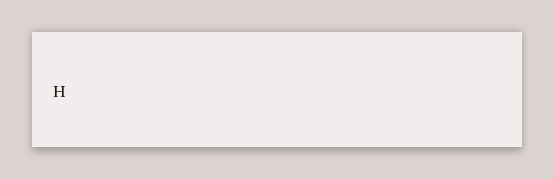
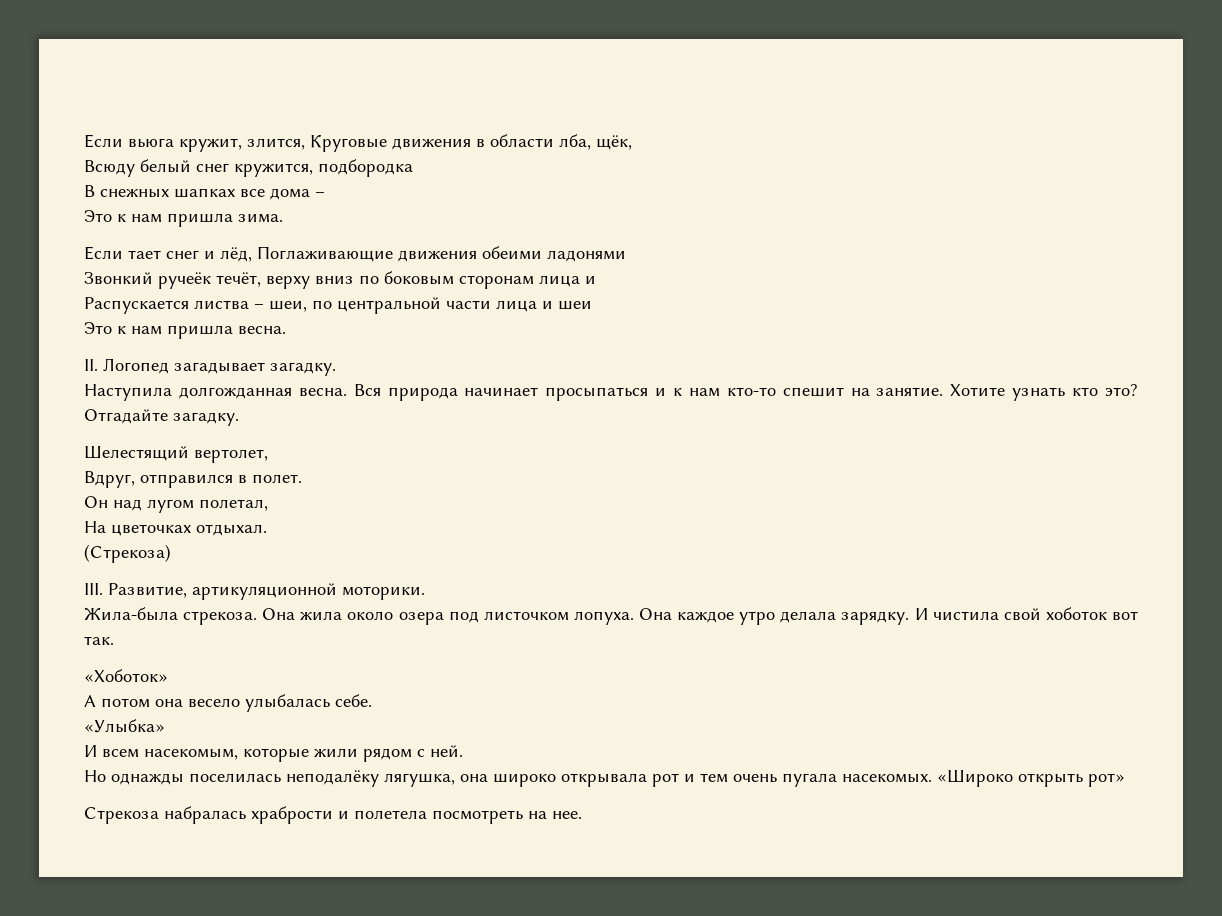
- Н
+ Если вьюга кружит, злится, Круговые движения в области лба, щёк,
+ Всюду белый снег кружится, подбородка
+ В снежных шапках все дома –
+ Это к нам пришла зима.
+ Если тает снег и лёд, Поглаживающие движения обеими ладонями
+ Звонкий ручеёк течёт, верху вниз по боковым сторонам лица и
+ Распускается листва – шеи, по центральной части лица и шеи
+ Это к нам пришла весна.
+ II. Логопед загадывает загадку.
+ Наступила долгожданная весна. Вся природа начинает просыпаться и к нам кто-то спешит на занятие. Хотите узнать кто это? Отгадайте загадку.
+ Шелестящий вертолет,
+ Вдруг, отправился в полет.
+ Он над лугом полетал,
+ На цветочках отдыхал.
+ (Стрекоза)
+ III. Развитие, артикуляционной моторики.
+ Жила-была стрекоза. Она жила около озера под листочком лопуха. Она каждое утро делала зарядку. И чистила свой хоботок вот так.
+ «Хоботок»
+ А потом она весело улыбалась себе.
+ «Улыбка»
+ И всем насекомым, которые жили рядом с ней.
+ Но однажды поселилась неподалёку лягушка, она широко открывала рот и тем очень пугала насекомых. «Широко открыть рот»
+ Стрекоза набралась храбрости и полетела посмотреть на нее.

